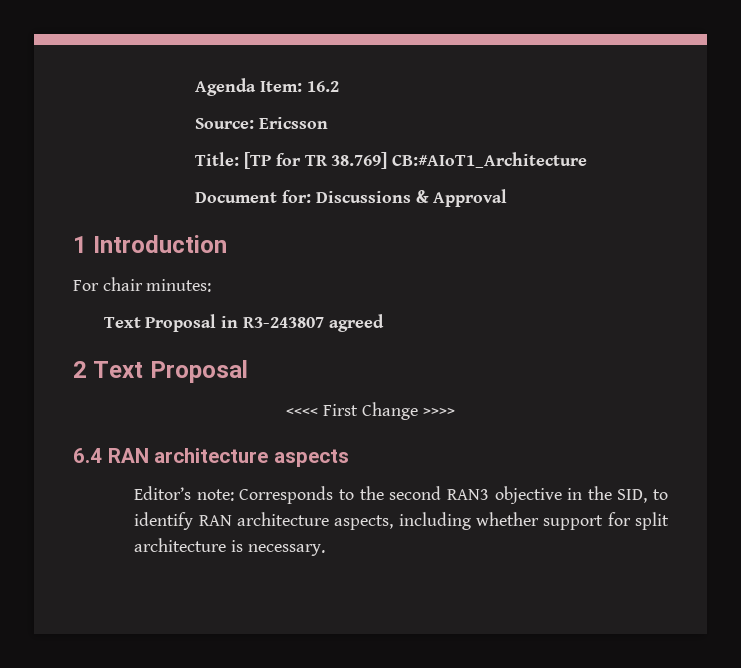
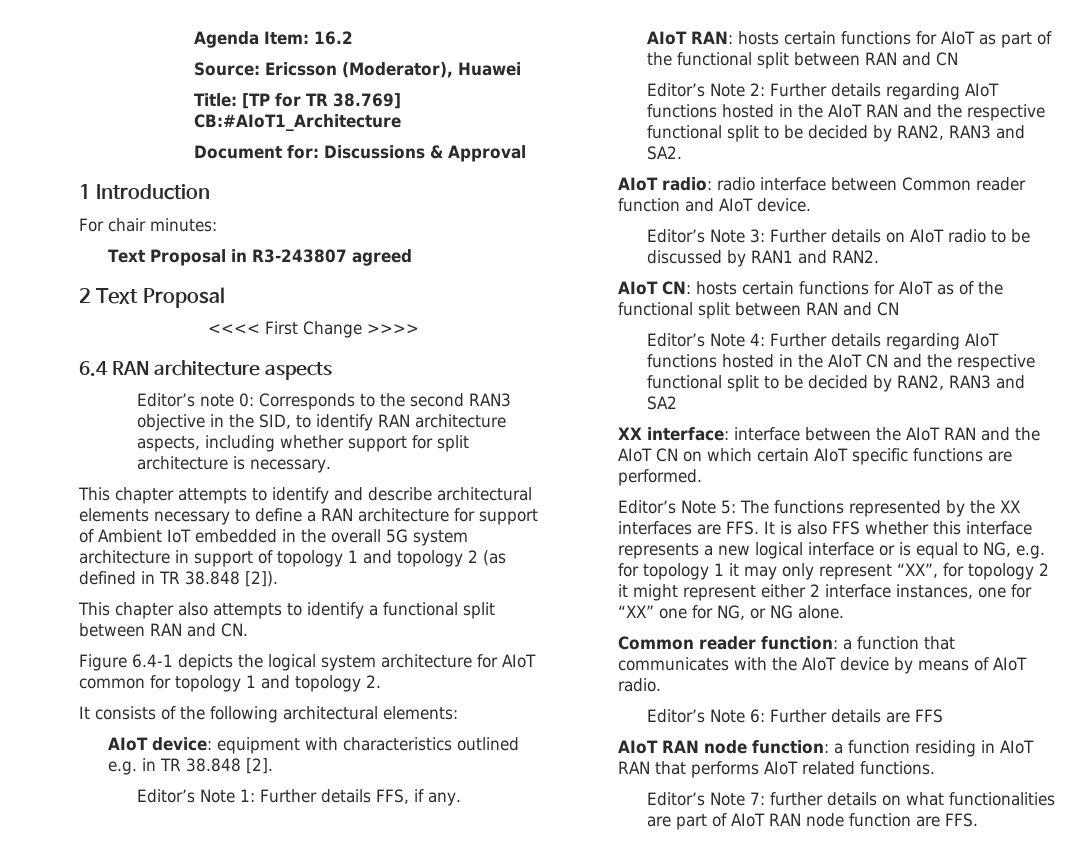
- Source: Ericsson
+ Source: Ericsson (Moderator), Huawei
- Editor’s note: Corresponds to the second RAN3 objective in the SID, to identify RAN architecture aspects, including whether support for split architecture is necessary.
+ Editor’s note 0: Corresponds to the second RAN3 objective in the SID, to identify RAN architecture aspects, including whether support for split architecture is necessary.
+ This chapter attempts to identify and describe architectural elements necessary to define a RAN architecture for support of Ambient IoT embedded in the overall 5G system architecture in support of topology 1 and topology 2 (as defined in TR 38.848 [2]).
+ This chapter also attempts to identify a functional split between RAN and CN.
+ Figure 6.4-1 depicts the logical system architecture for AIoT common for topology 1 and topology 2.
+ It consists of the following architectural elements:
+ AIoT device: equipment with characteristics outlined e.g. in TR 38.848 [2].
+ Editor’s Note 1: Further details FFS, if any.
+ AIoT RAN: hosts certain functions for AIoT as part of the functional split between RAN and CN
+ Editor’s Note 2: Further details regarding AIoT functions hosted in the AIoT RAN and the respective functional split to be decided by RAN2, RAN3 and SA2.
+ AIoT radio: radio interface between Common reader function and AIoT device.
+ Editor’s Note 3: Further details on AIoT radio to be discussed by RAN1 and RAN2.
+ AIoT CN: hosts certain functions for AIoT as of the functional split between RAN and CN
+ Editor’s Note 4: Further details regarding AIoT functions hosted in the AIoT CN and the respective functional split to be decided by RAN2, RAN3 and SA2
+ XX interface: interface between the AIoT RAN and the AIoT CN on which certain AIoT specific functions are performed.
+ Editor’s Note 5: The functions represented by the XX interfaces are FFS. It is also FFS whether this interface represents a new logical interface or is equal to NG, e.g. for topology 1 it may only represent “XX”, for topology 2 it might represent either 2 interface instances, one for “XX” one for NG, or NG alone.
+ Common reader function: a function that communicates with the AIoT device by means of AIoT radio.
+ Editor’s Note 6: Further details are FFS
+ AIoT RAN node function: a function residing in AIoT RAN that performs AIoT related functions.
+ Editor’s Note 7: further details on what functionalities are part of AIoT RAN node function are FFS.

